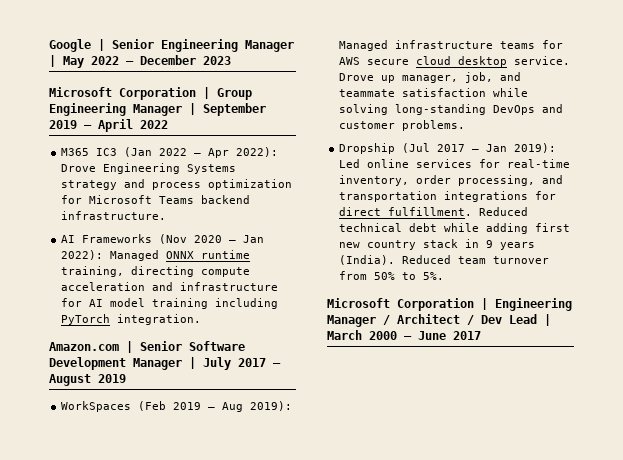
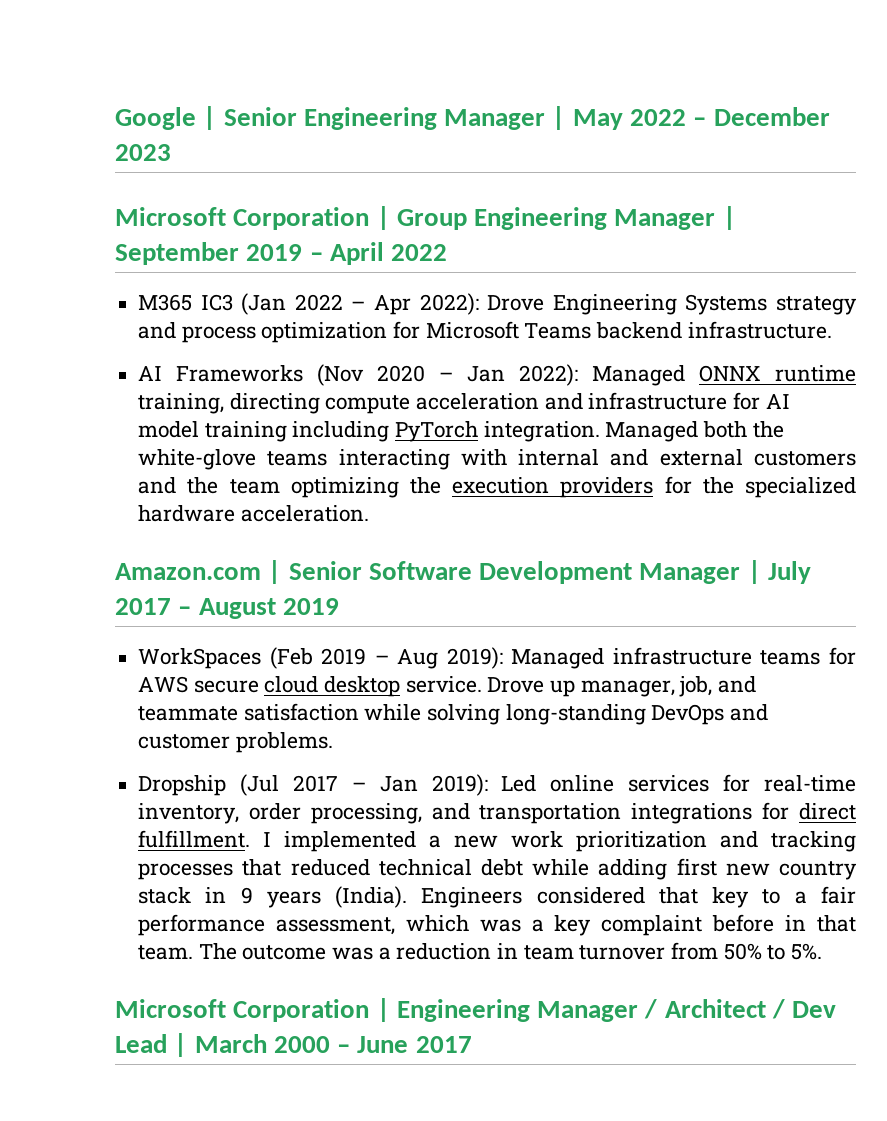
+ Managed both the white-glove teams interacting with internal and external customers and the team optimizing the execution providers for the specialized hardware acceleration.
- Reduced technical debt while adding first new country stack in 9 years (India).
+ I implemented a new work prioritization and tracking processes that reduced technical debt while adding first new country stack in 9 years (India).
- Reduced team turnover from 50% to 5%.
+ Engineers considered that key to a fair performance assessment, which was a key complaint before in that team. The outcome was a reduction in team turnover from 50% to 5%.

